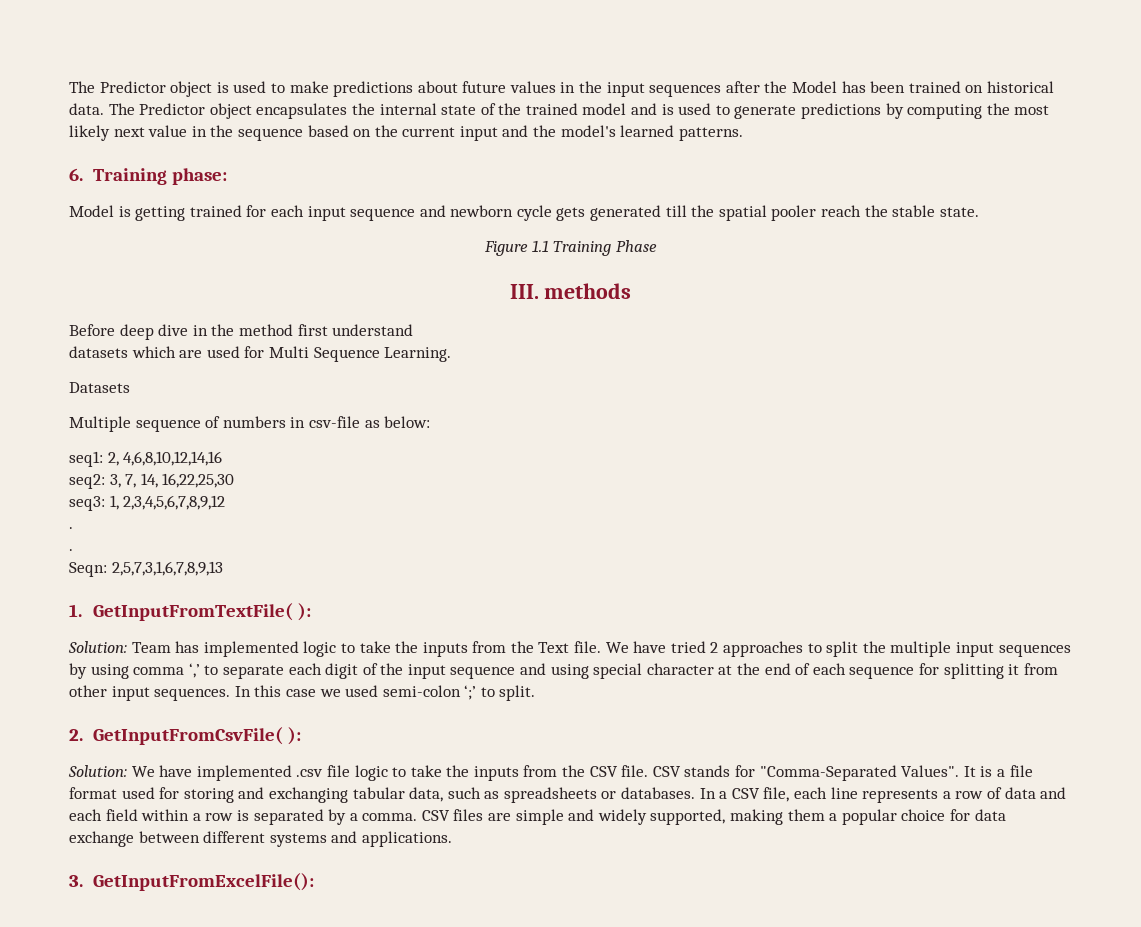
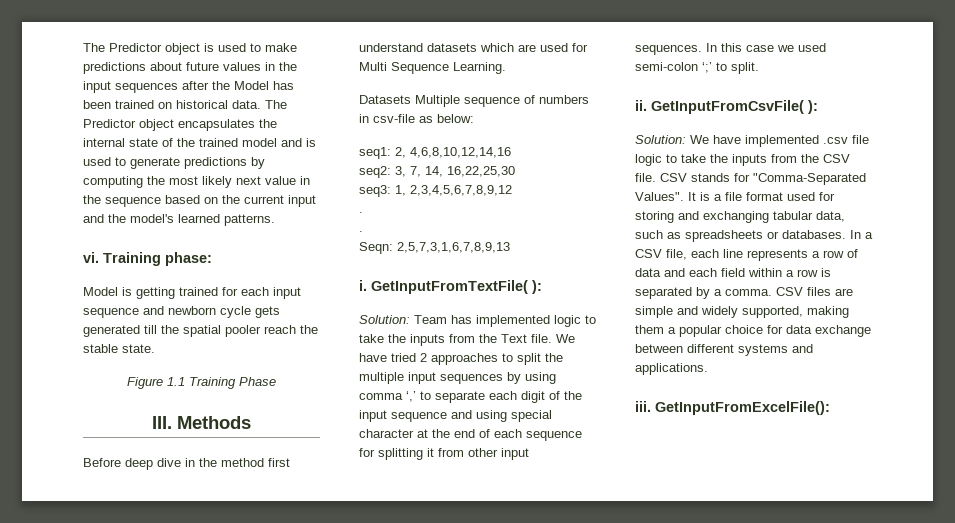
- 6. Training phase:
+ vi. Training phase:
- III. methods
+ III. Methods
- Before deep dive in the method first understand
- datasets which are used for Multi Sequence Learning.
+ Before deep dive in the method first understand datasets which are used for Multi Sequence Learning.
- Datasets
- Multiple sequence of numbers in csv-file as below:
+ Datasets Multiple sequence of numbers in csv-file as below:
- 1. GetInputFromTextFile( ):
+ i. GetInputFromTextFile( ):
- 2. GetInputFromCsvFile( ):
+ ii. GetInputFromCsvFile( ):
- 3. GetInputFromExcelFile():
+ iii. GetInputFromExcelFile():

